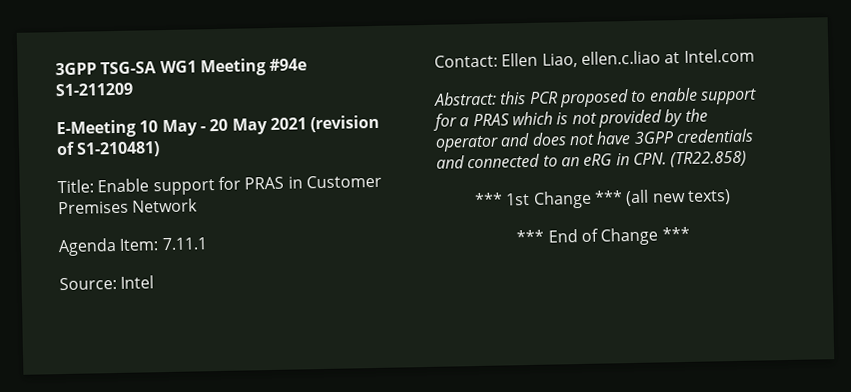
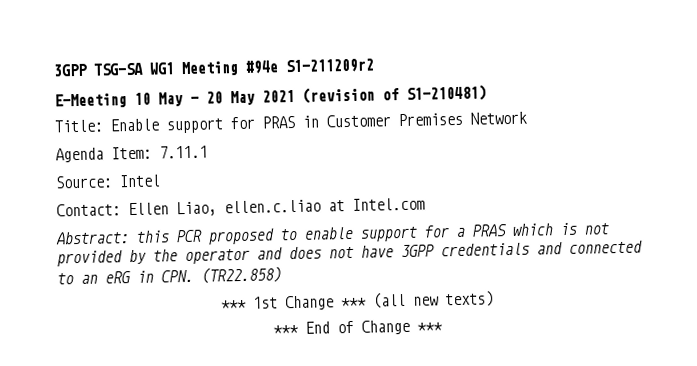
- 3GPP TSG-SA WG1 Meeting #94e S1-211209
+ 3GPP TSG-SA WG1 Meeting #94e S1-211209r2

